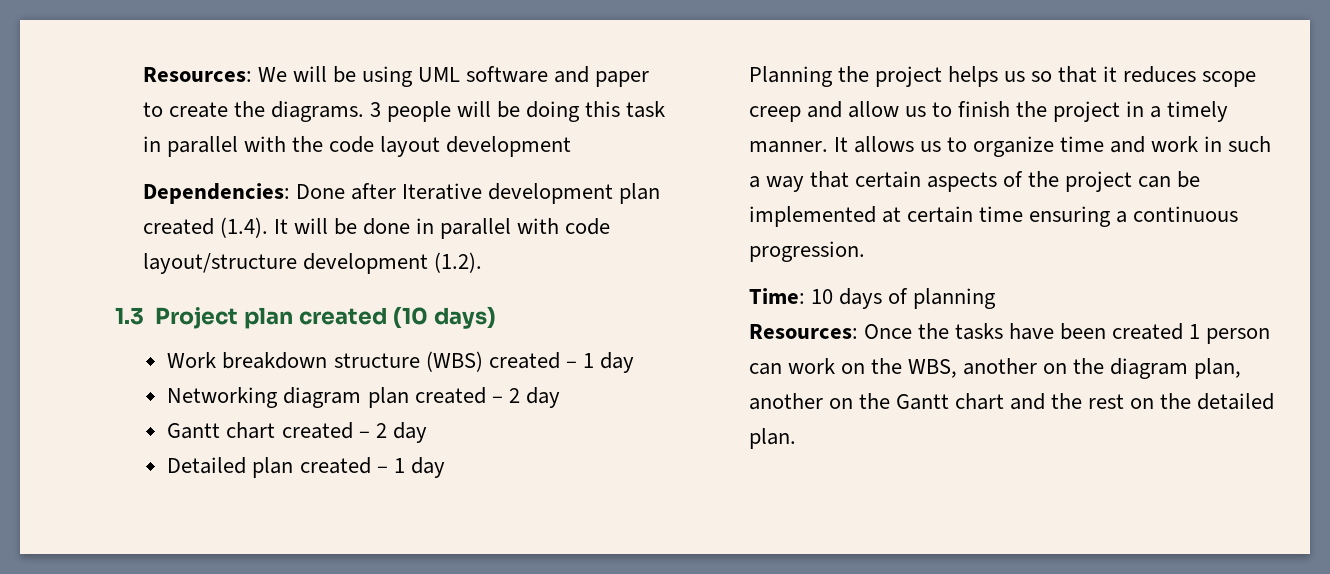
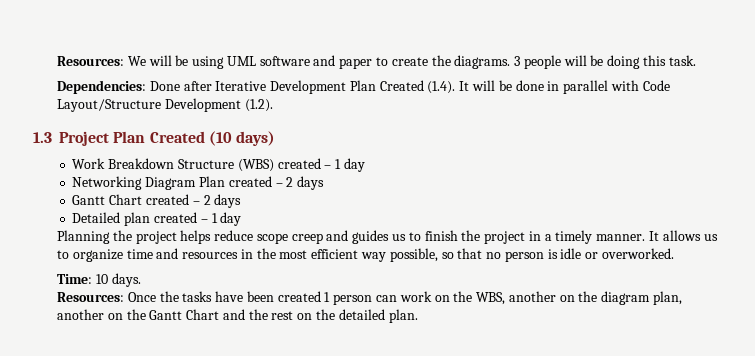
- 3 people will be doing this task in parallel with the code layout development
+ 3 people will be doing this task.
- Dependencies: Done after Iterative development plan created (1.4). It will be done in parallel with code layout/structure development (1.2).
+ Dependencies: Done after Iterative Development Plan Created (1.4). It will be done in parallel with Code Layout/Structure Development (1.2).
- 1.3 Project plan created (10 days)
+ 1.3 Project Plan Created (10 days)
- Work breakdown structure (WBS) created – 1 day
+ Work Breakdown Structure (WBS) created – 1 day
- Networking diagram plan created – 2 day
- Gantt chart created – 2 day
+ Networking Diagram Plan created – 2 days
+ Gantt Chart created – 2 days
- Planning the project helps us so that it reduces scope creep and allow us to finish the project in a timely manner.
+ Planning the project helps reduce scope creep and guides us to finish the project in a timely manner.
- It allows us to organize time and work in such a way that certain aspects of the project can be implemented at certain time ensuring a continuous progression.
+ It allows us to organize time and resources in the most efficient way possible, so that no person is idle or overworked.
- Time: 10 days of planning
+ Time: 10 days.
- Resources: Once the tasks have been created 1 person can work on the WBS, another on the diagram plan, another on the Gantt chart and the rest on the detailed plan.
+ Resources: Once the tasks have been created 1 person can work on the WBS, another on the diagram plan, another on the Gantt Chart and the rest on the detailed plan.

